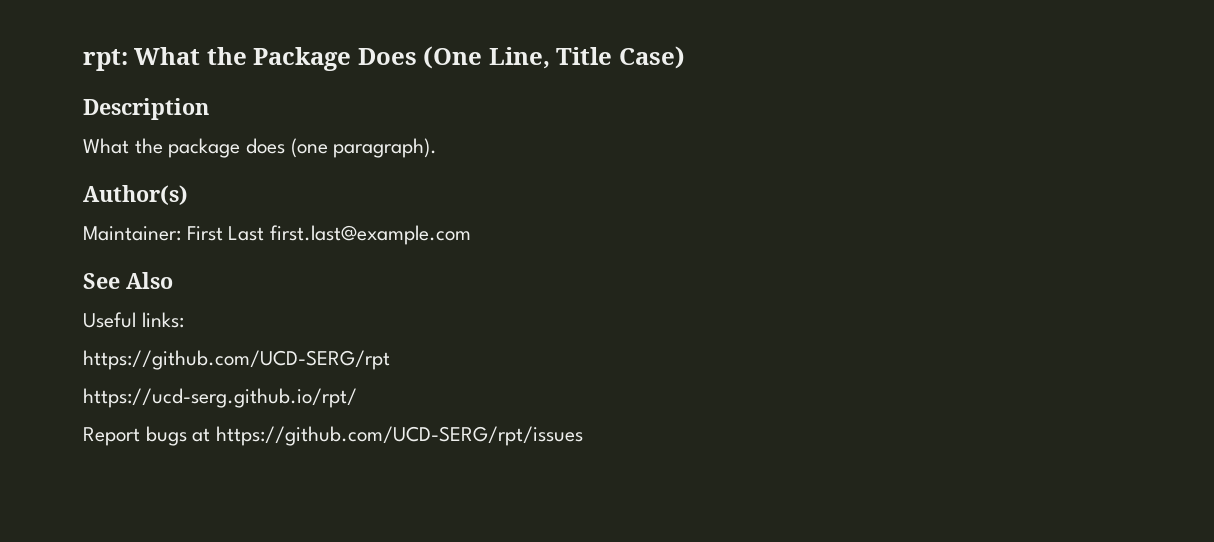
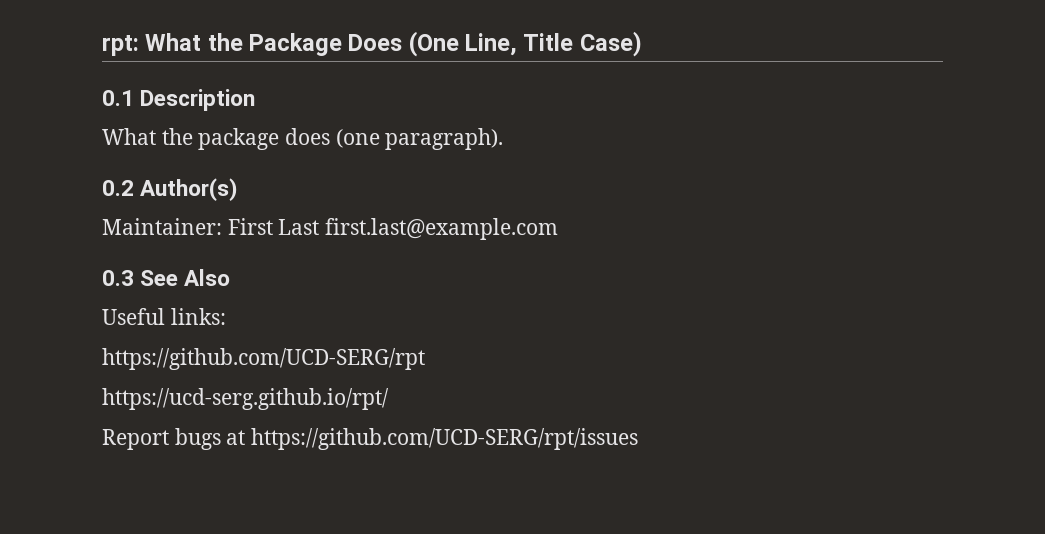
- Description
+ 0.1 Description
- Author(s)
+ 0.2 Author(s)
- See Also
+ 0.3 See Also

